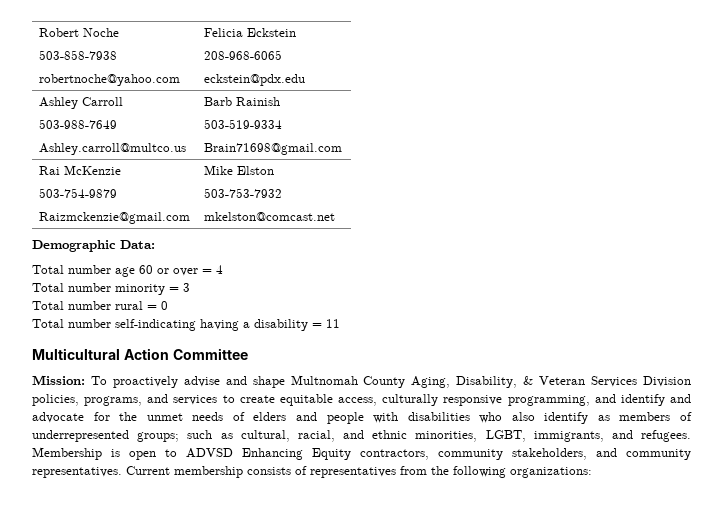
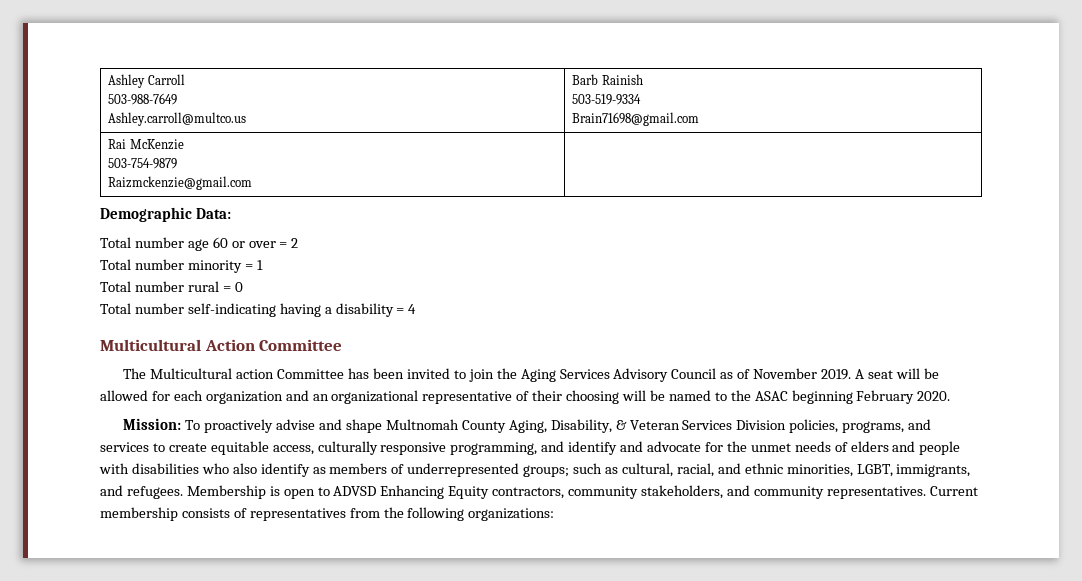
- Robert Noche
- 503-858-7938
- robertnoche@yahoo.com | Felicia Eckstein
- 208-968-6065
- eckstein@pdx.edu
  Rai McKenzie
  503-754-9879
- Raizmckenzie@gmail.com | Mike Elston
- 503-753-7932
- mkelston@comcast.net
+ Raizmckenzie@gmail.com |
- Total number age 60 or over = 4
+ Total number age 60 or over = 2
- Total number minority = 3
+ Total number minority = 1
- Total number self-indicating having a disability = 11
+ Total number self-indicating having a disability = 4
+ The Multicultural action Committee has been invited to join the Aging Services Advisory Council as of November 2019. A seat will be allowed for each organization and an organizational representative of their choosing will be named to the ASAC beginning February 2020.

